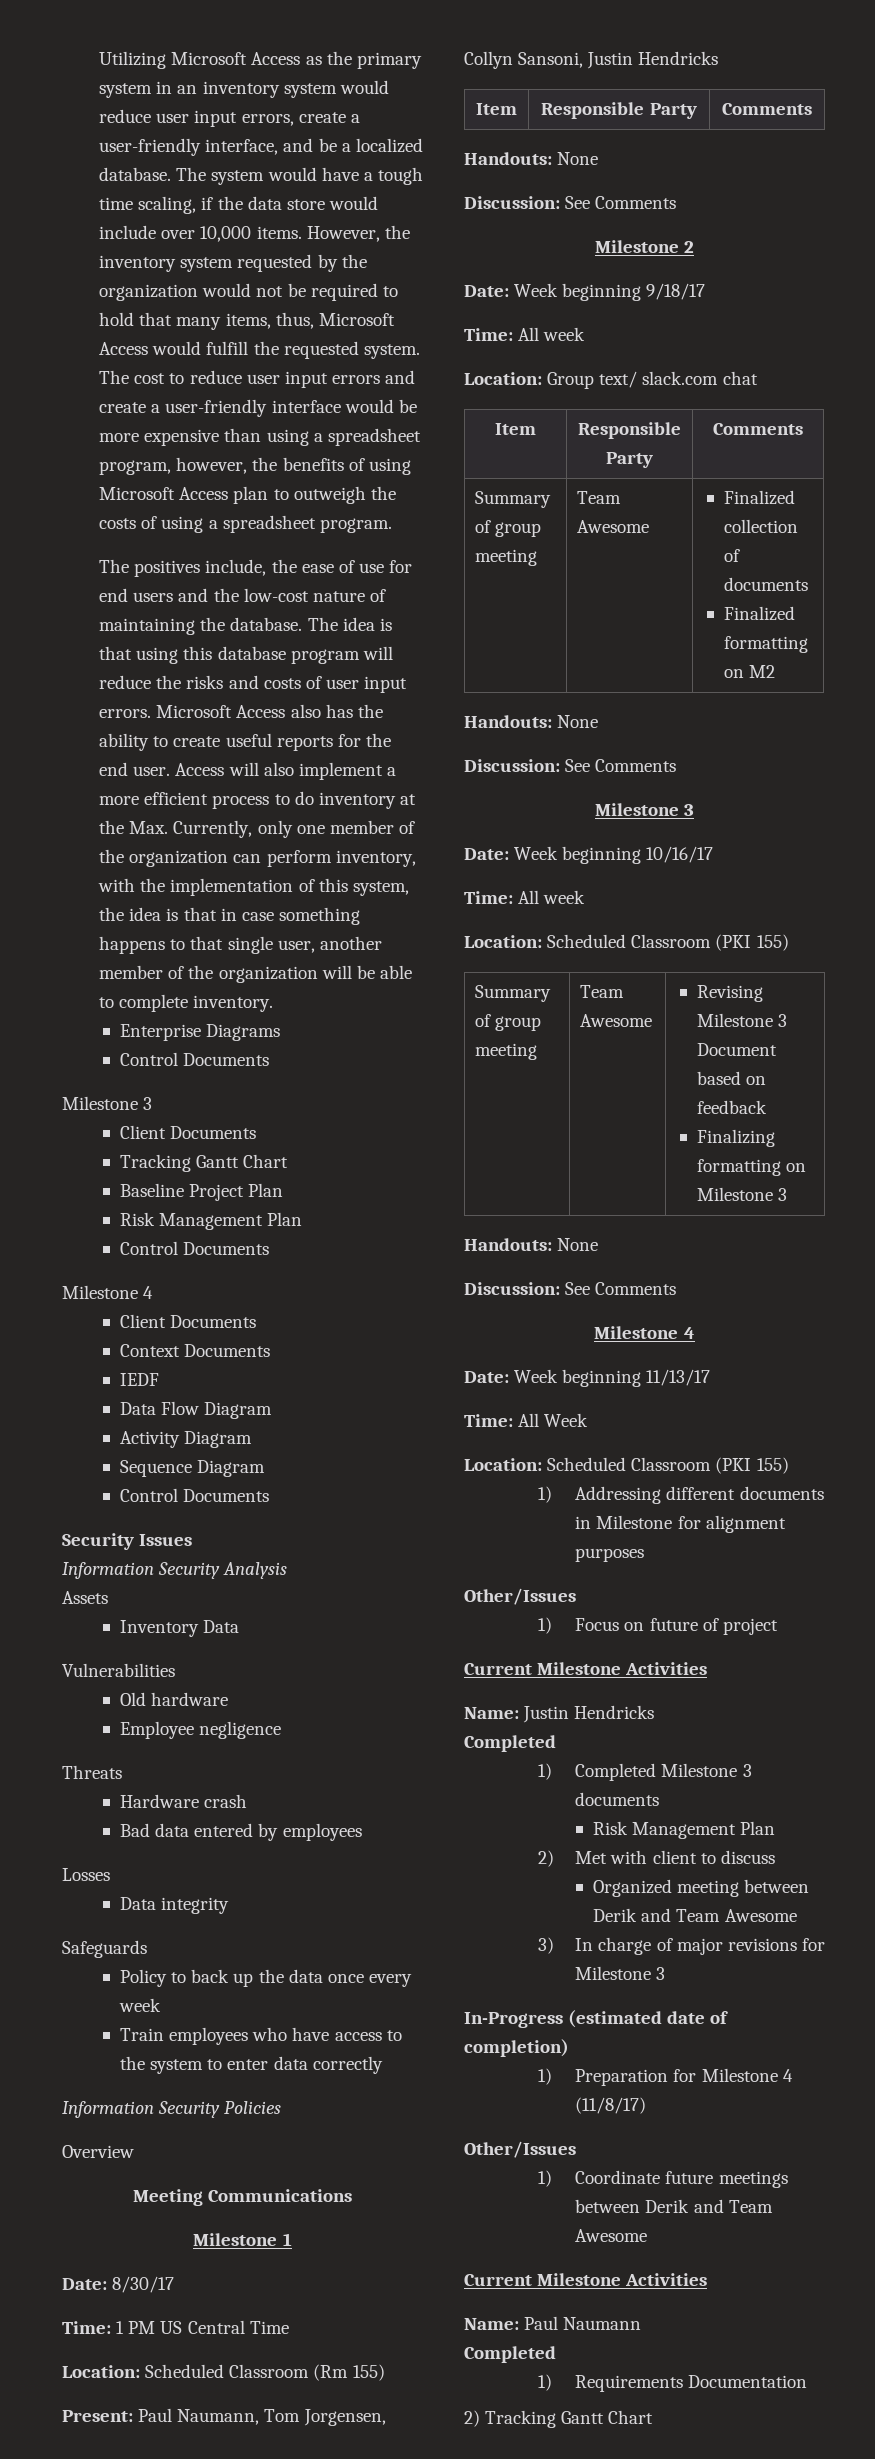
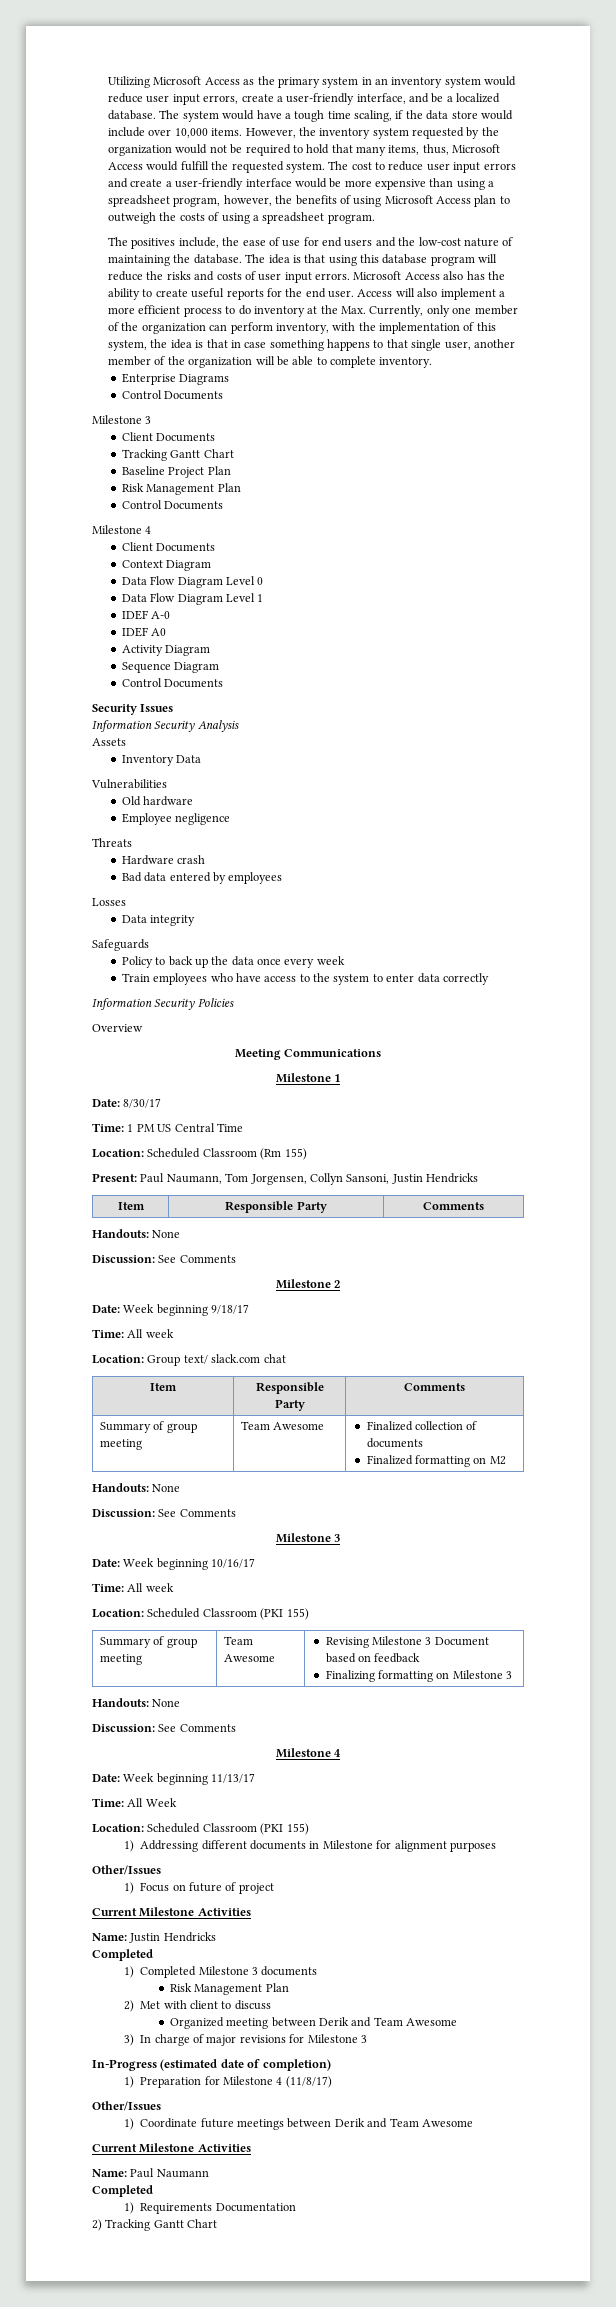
- Context Documents
- IEDF
- Data Flow Diagram
+ Context Diagram
+ Data Flow Diagram Level 0
+ Data Flow Diagram Level 1
+ IDEF A-0
+ IDEF A0

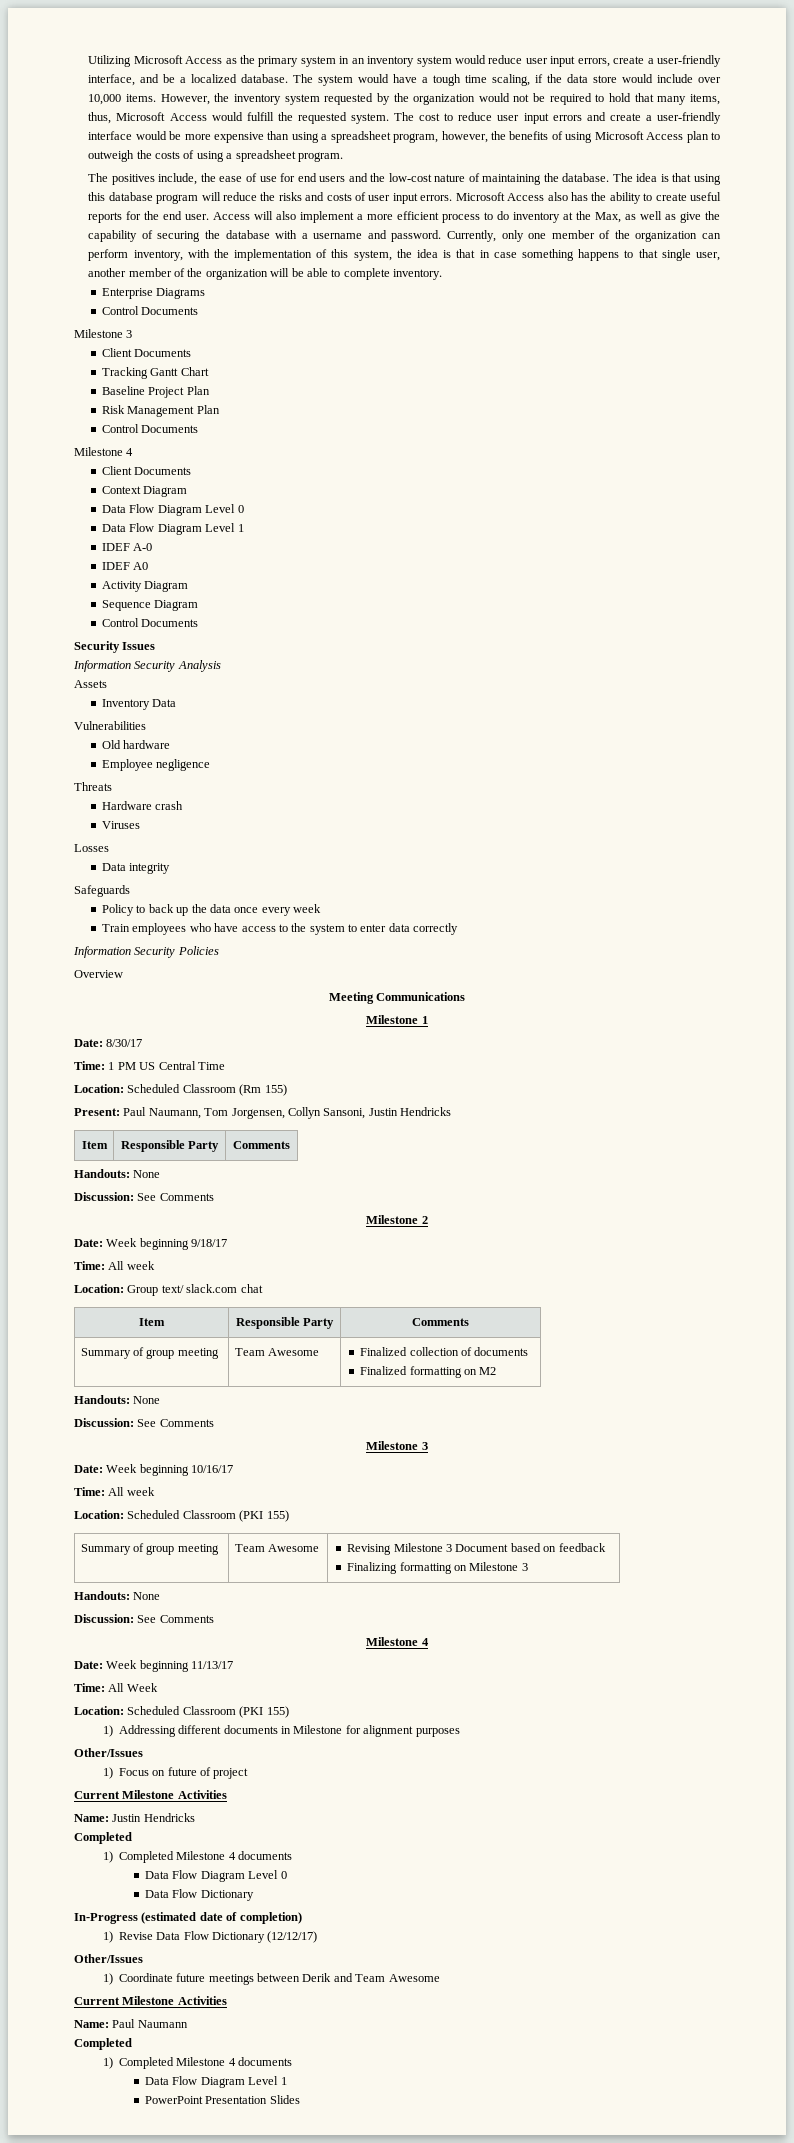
- Access will also implement a more efficient process to do inventory at the Max. Currently, only one member of the organization can perform inventory, with the implementation of this system, the idea is that in case something happens to that single user, another member of the organization will be able to complete inventory.
+ Access will also implement a more efficient process to do inventory at the Max, as well as give the capability of securing the database with a username and password. Currently, only one member of the organization can perform inventory, with the implementation of this system, the idea is that in case something happens to that single user, another member of the organization will be able to complete inventory.
- Bad data entered by employees
+ Viruses
  Name: Justin Hendricks
  Completed
- 1) Completed Milestone 3 documents
- Risk Management Plan
- 2) Met with client to discuss
- Organized meeting between Derik and Team Awesome
- 3) In charge of major revisions for Milestone 3
+ 1) Completed Milestone 4 documents
+ Data Flow Diagram Level 0
+ Data Flow Dictionary
- 1) Preparation for Milestone 4 (11/8/17)
+ 1) Revise Data Flow Dictionary (12/12/17)
  Name: Paul Naumann
  Completed
- 1) Requirements Documentation
- 2) Tracking Gantt Chart
+ 1) Completed Milestone 4 documents
+ Data Flow Diagram Level 1
+ PowerPoint Presentation Slides

